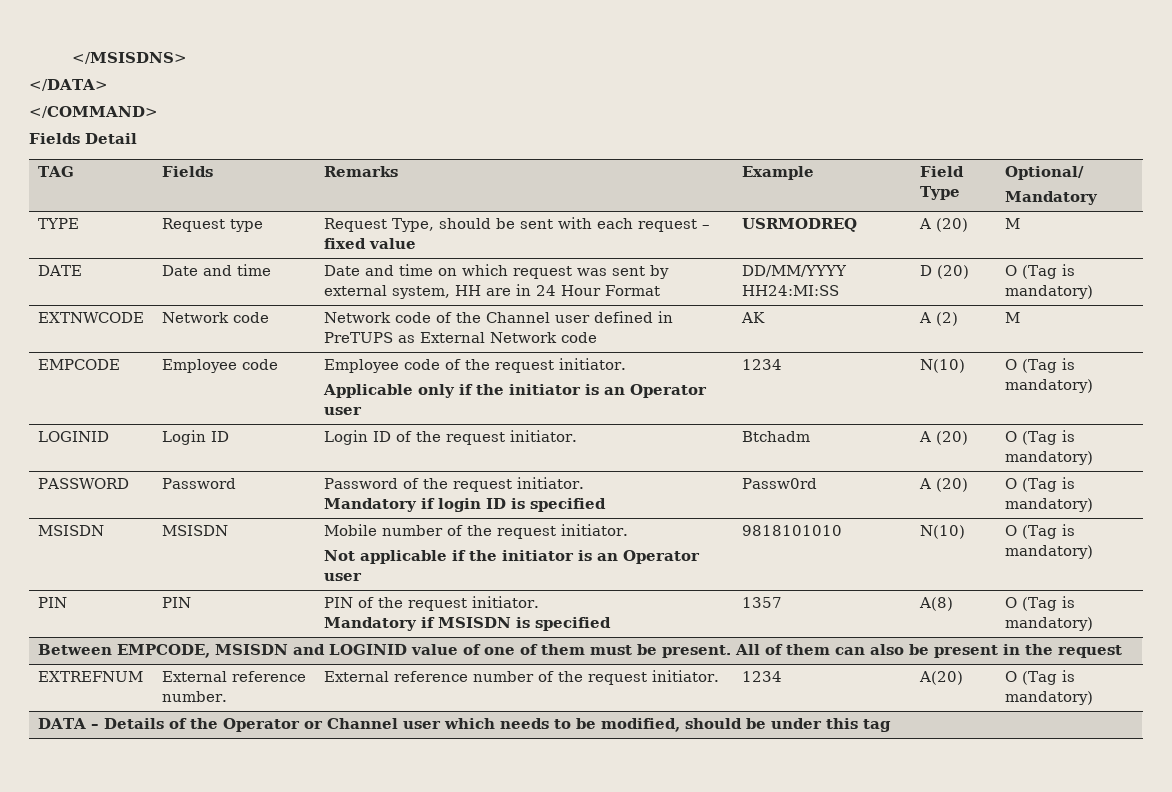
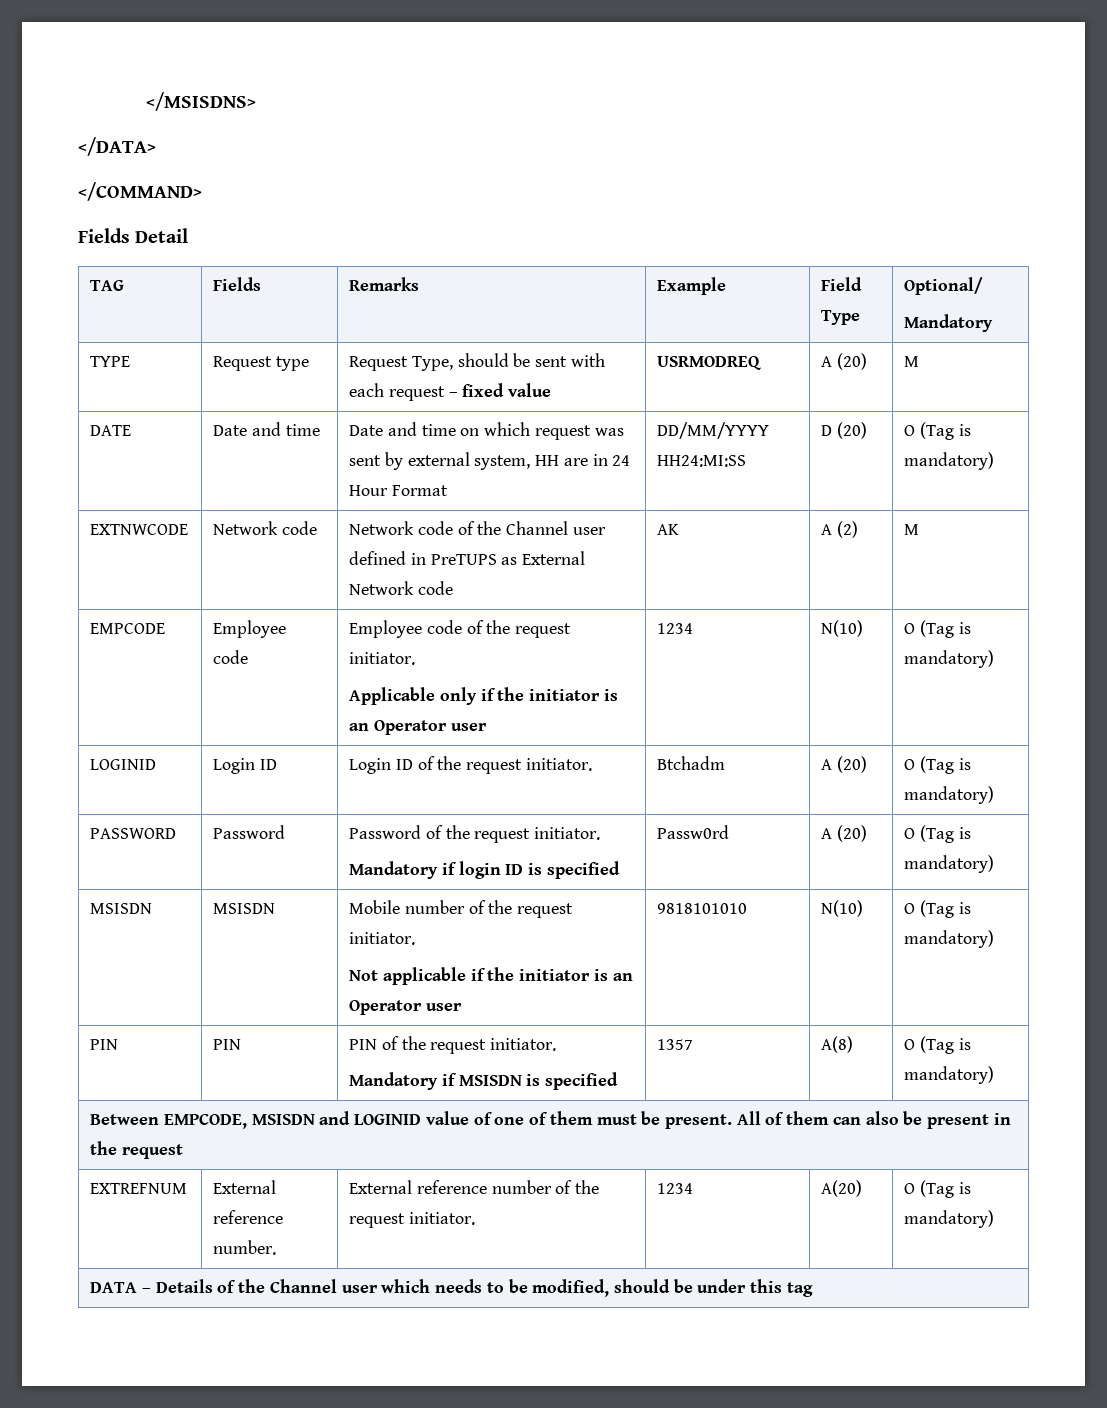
- DATA – Details of the Operator or Channel user which needs to be modified, should be under this tag
+ DATA – Details of the Channel user which needs to be modified, should be under this tag

